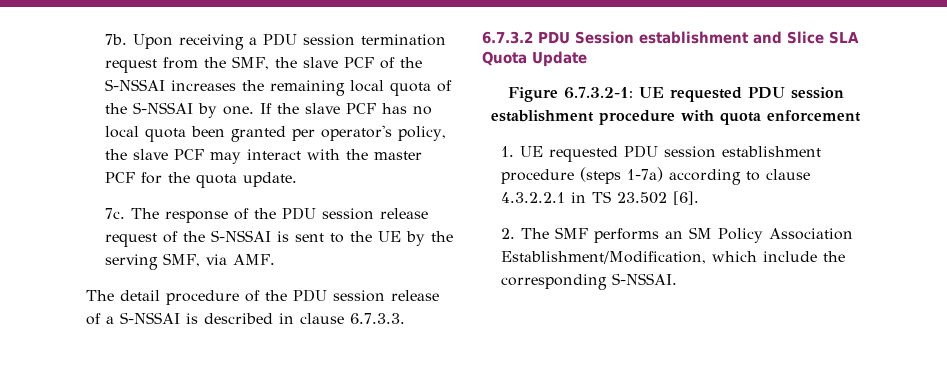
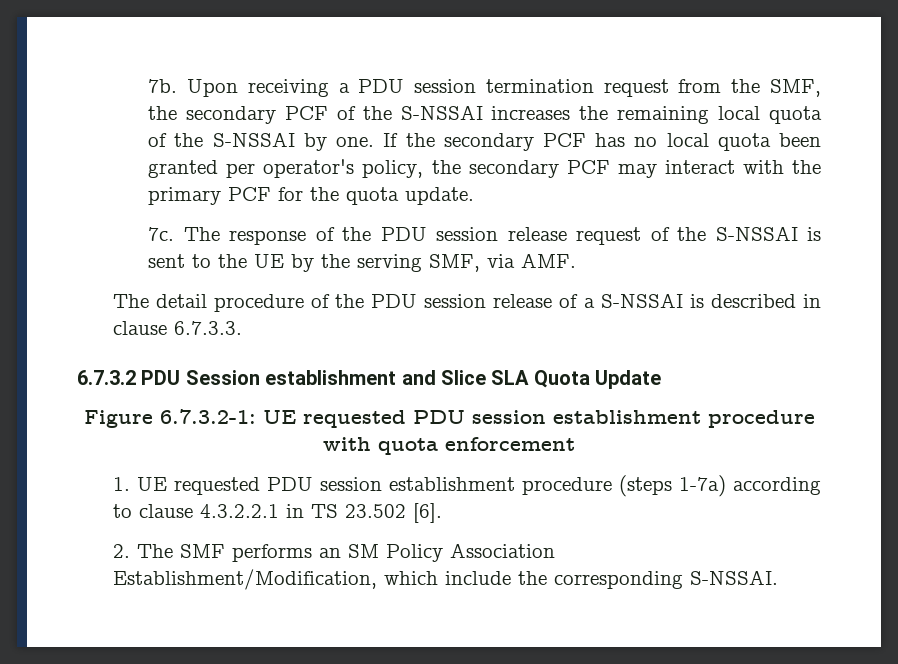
- Upon receiving a PDU session termination request from the SMF, the slave PCF of the S-NSSAI increases the remaining local quota of the S-NSSAI by one.
+ Upon receiving a PDU session termination request from the SMF, the secondary PCF of the S-NSSAI increases the remaining local quota of the S-NSSAI by one.
- If the slave PCF has no local quota been granted per operator's policy, the slave PCF may interact with the master PCF for the quota update.
+ If the secondary PCF has no local quota been granted per operator's policy, the secondary PCF may interact with the primary PCF for the quota update.

